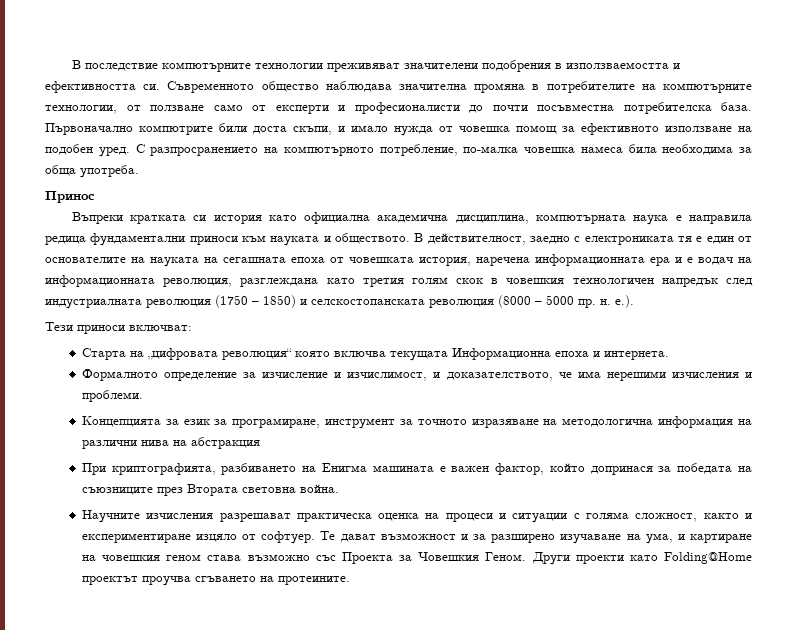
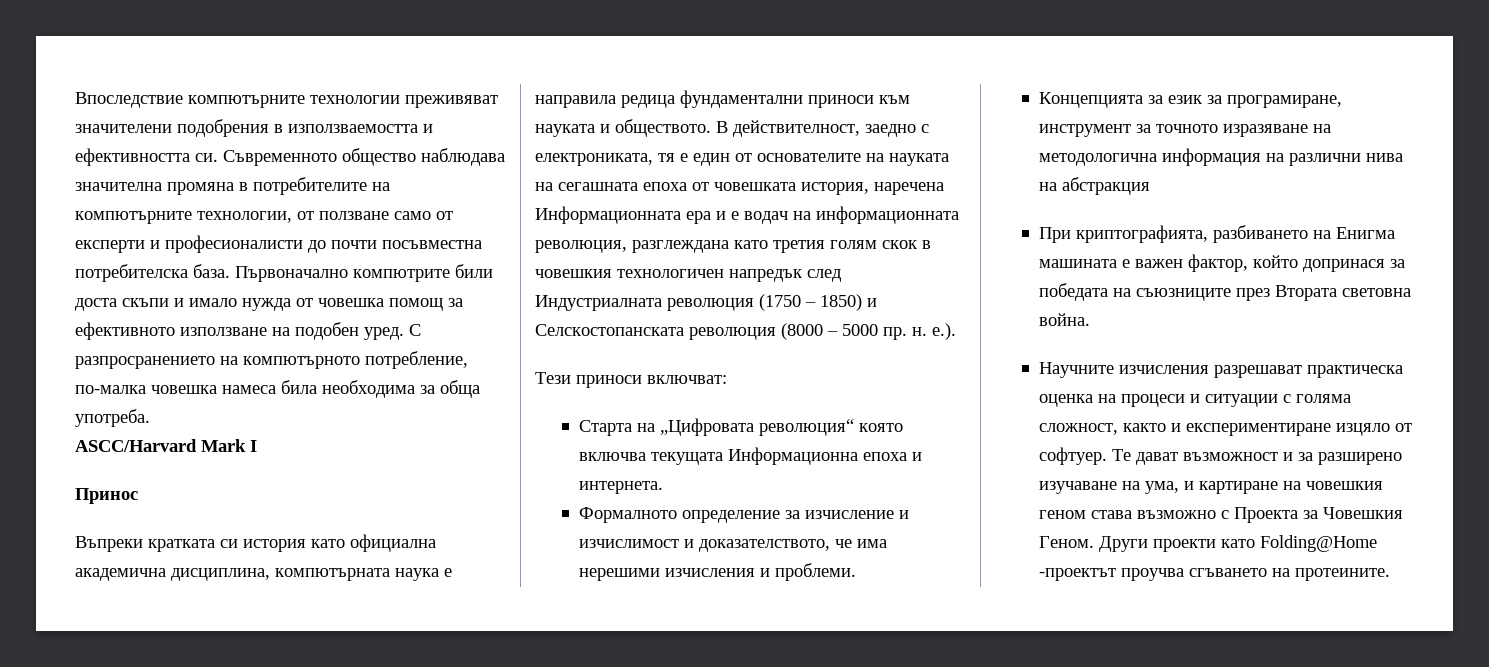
- В последствие компютърните технологии преживяват значителени подобрения в използваемостта и ефективността си.
+ Впоследствие компютърните технологии преживяват значителени подобрения в използваемостта и ефективността си.
- Първоначално компютрите били доста скъпи, и имало нужда от човешка помощ за ефективното използване на подобен уред.
+ Първоначално компютрите били доста скъпи и имало нужда от човешка помощ за ефективното използване на подобен уред.
+ АSCC/Harvard Mark I
- В действителност, заедно с електрониката тя е един от основателите на науката на сегашната епоха от човешката история, наречена информационната ера и е водач на информационната революция, разглеждана като третия голям скок в човешкия технологичен напредък след индустриалната революция (1750 – 1850) и селскостопанската революция (8000 – 5000 пр. н. е.).
+ В действителност, заедно с електрониката, тя е един от основателите на науката на сегашната епоха от човешката история, наречена Информационната ера и е водач на информационната революция, разглеждана като третия голям скок в човешкия технологичен напредък след Индустриалната революция (1750 – 1850) и Селскостопанската революция (8000 – 5000 пр. н. е.).
- Старта на „цифровата революция“ която включва текущата Информационна епоха и интернета.
+ Старта на „Цифровата революция“ която включва текущата Информационна епоха и интернета.
- Формалното определение за изчисление и изчислимост, и доказателството, че има нерешими изчисления и проблеми.
+ Формалното определение за изчисление и изчислимост и доказателството, че има нерешими изчисления и проблеми.
- Те дават възможност и за разширено изучаване на ума, и картиране на човешкия геном става възможно със Проекта за Човешкия Геном.
+ Те дават възможност и за разширено изучаване на ума, и картиране на човешкия геном става възможно с Проекта за Човешкия Геном.
- Други проекти като Folding@Home проектът проучва сгъването на протеините.
+ Други проекти като Folding@Home -проектът проучва сгъването на протеините.

